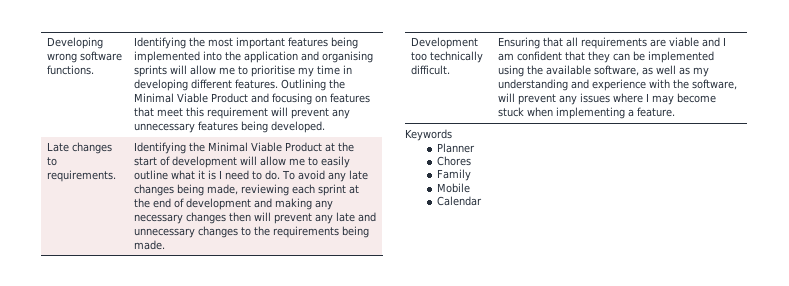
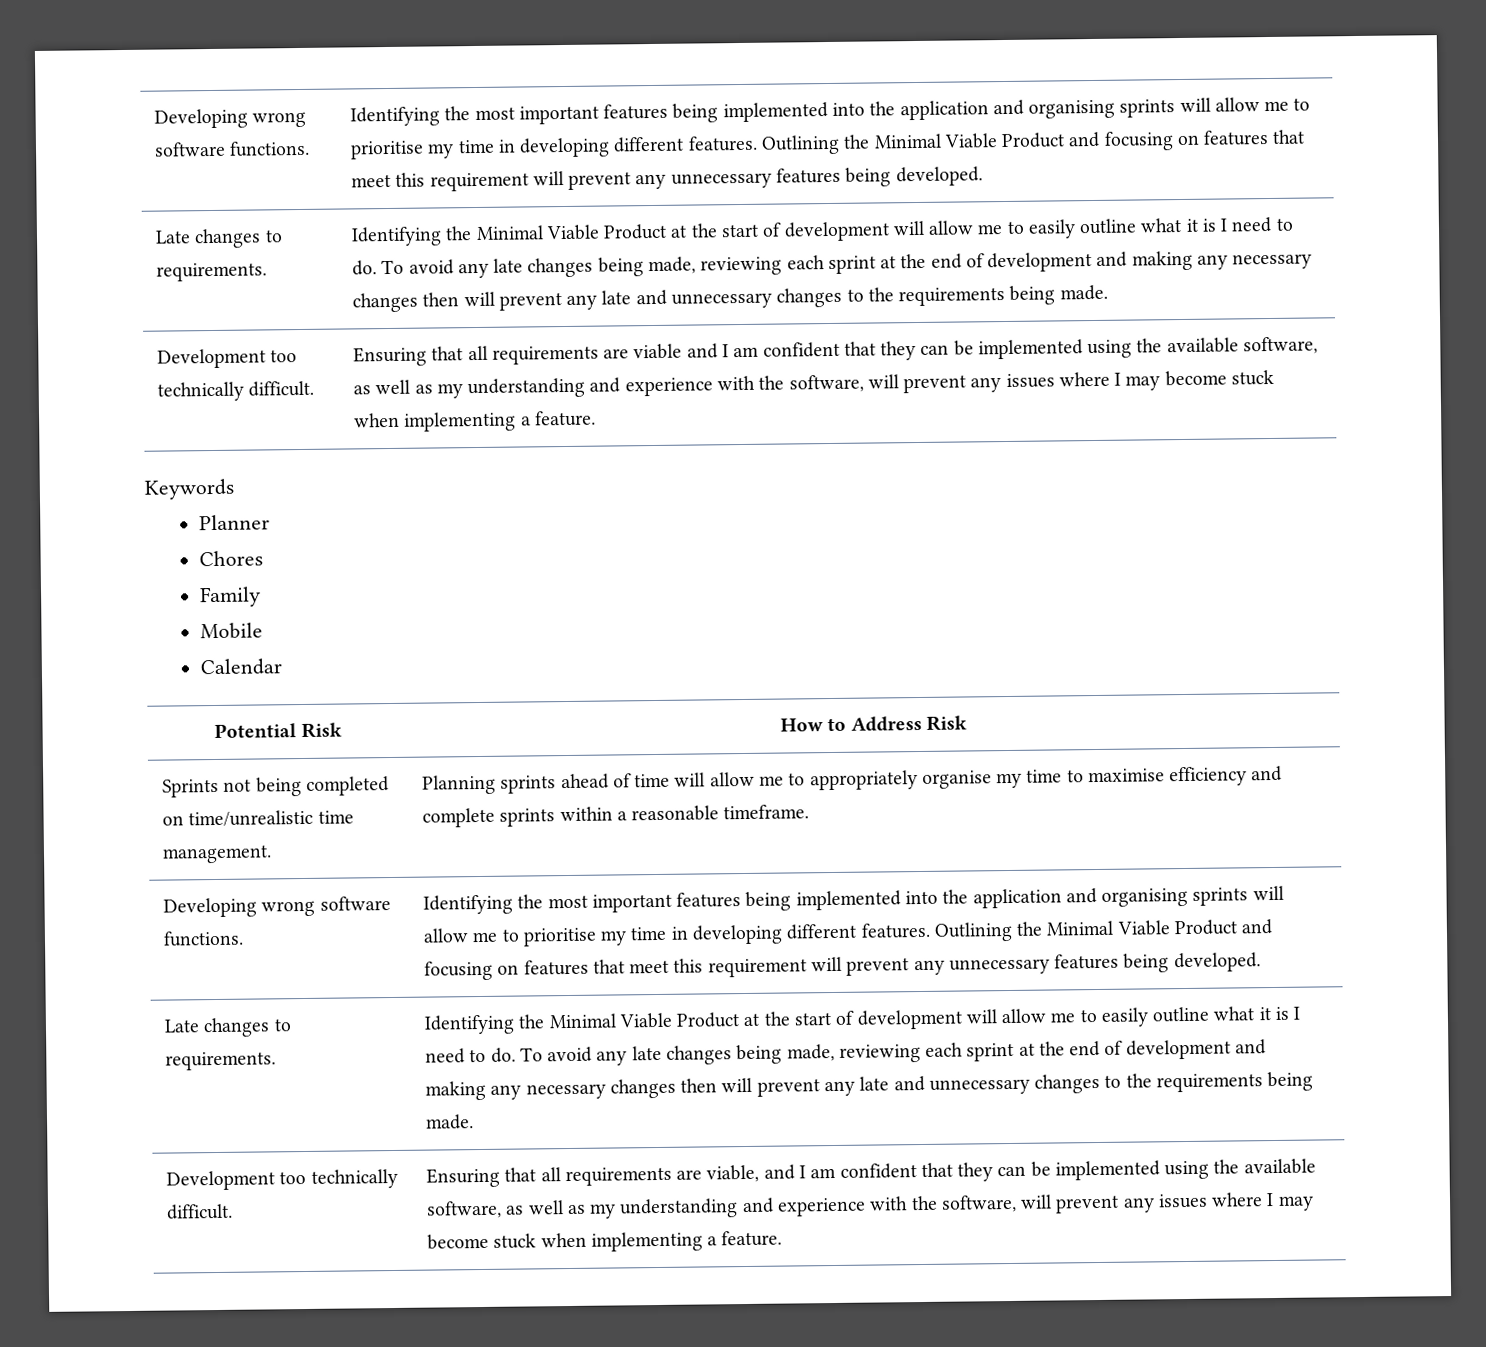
+ Potential Risk | How to Address Risk
+ Sprints not being completed on time/unrealistic time management. | Planning sprints ahead of time will allow me to appropriately organise my time to maximise efficiency and complete sprints within a reasonable timeframe.
+ Developing wrong software functions. | Identifying the most important features being implemented into the application and organising sprints will allow me to prioritise my time in developing different features. Outlining the Minimal Viable Product and focusing on features that meet this requirement will prevent any unnecessary features being developed.
+ Late changes to requirements. | Identifying the Minimal Viable Product at the start of development will allow me to easily outline what it is I need to do. To avoid any late changes being made, reviewing each sprint at the end of development and making any necessary changes then will prevent any late and unnecessary changes to the requirements being made.
+ Development too technically difficult. | Ensuring that all requirements are viable, and I am confident that they can be implemented using the available software, as well as my understanding and experience with the software, will prevent any issues where I may become stuck when implementing a feature.

